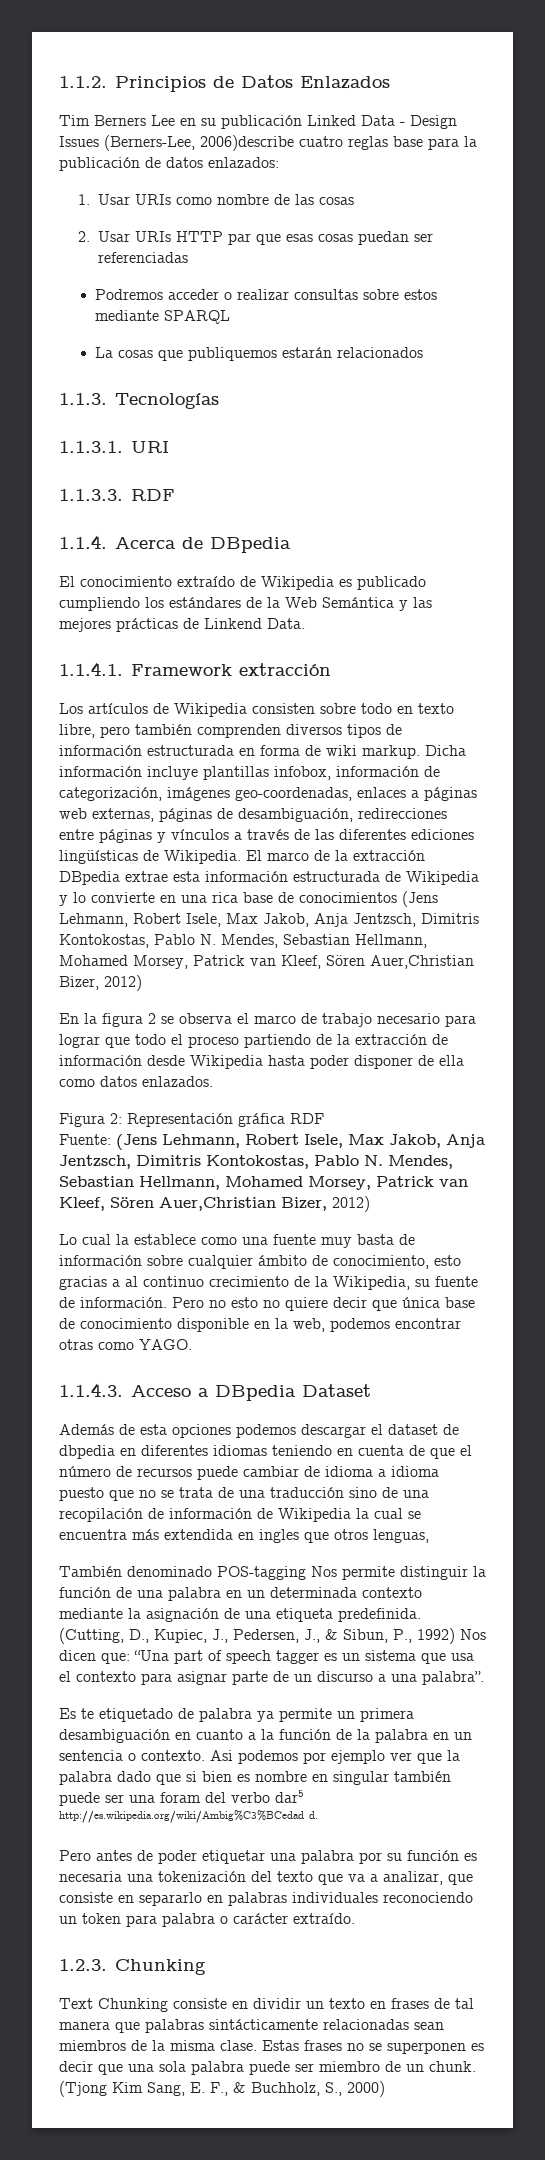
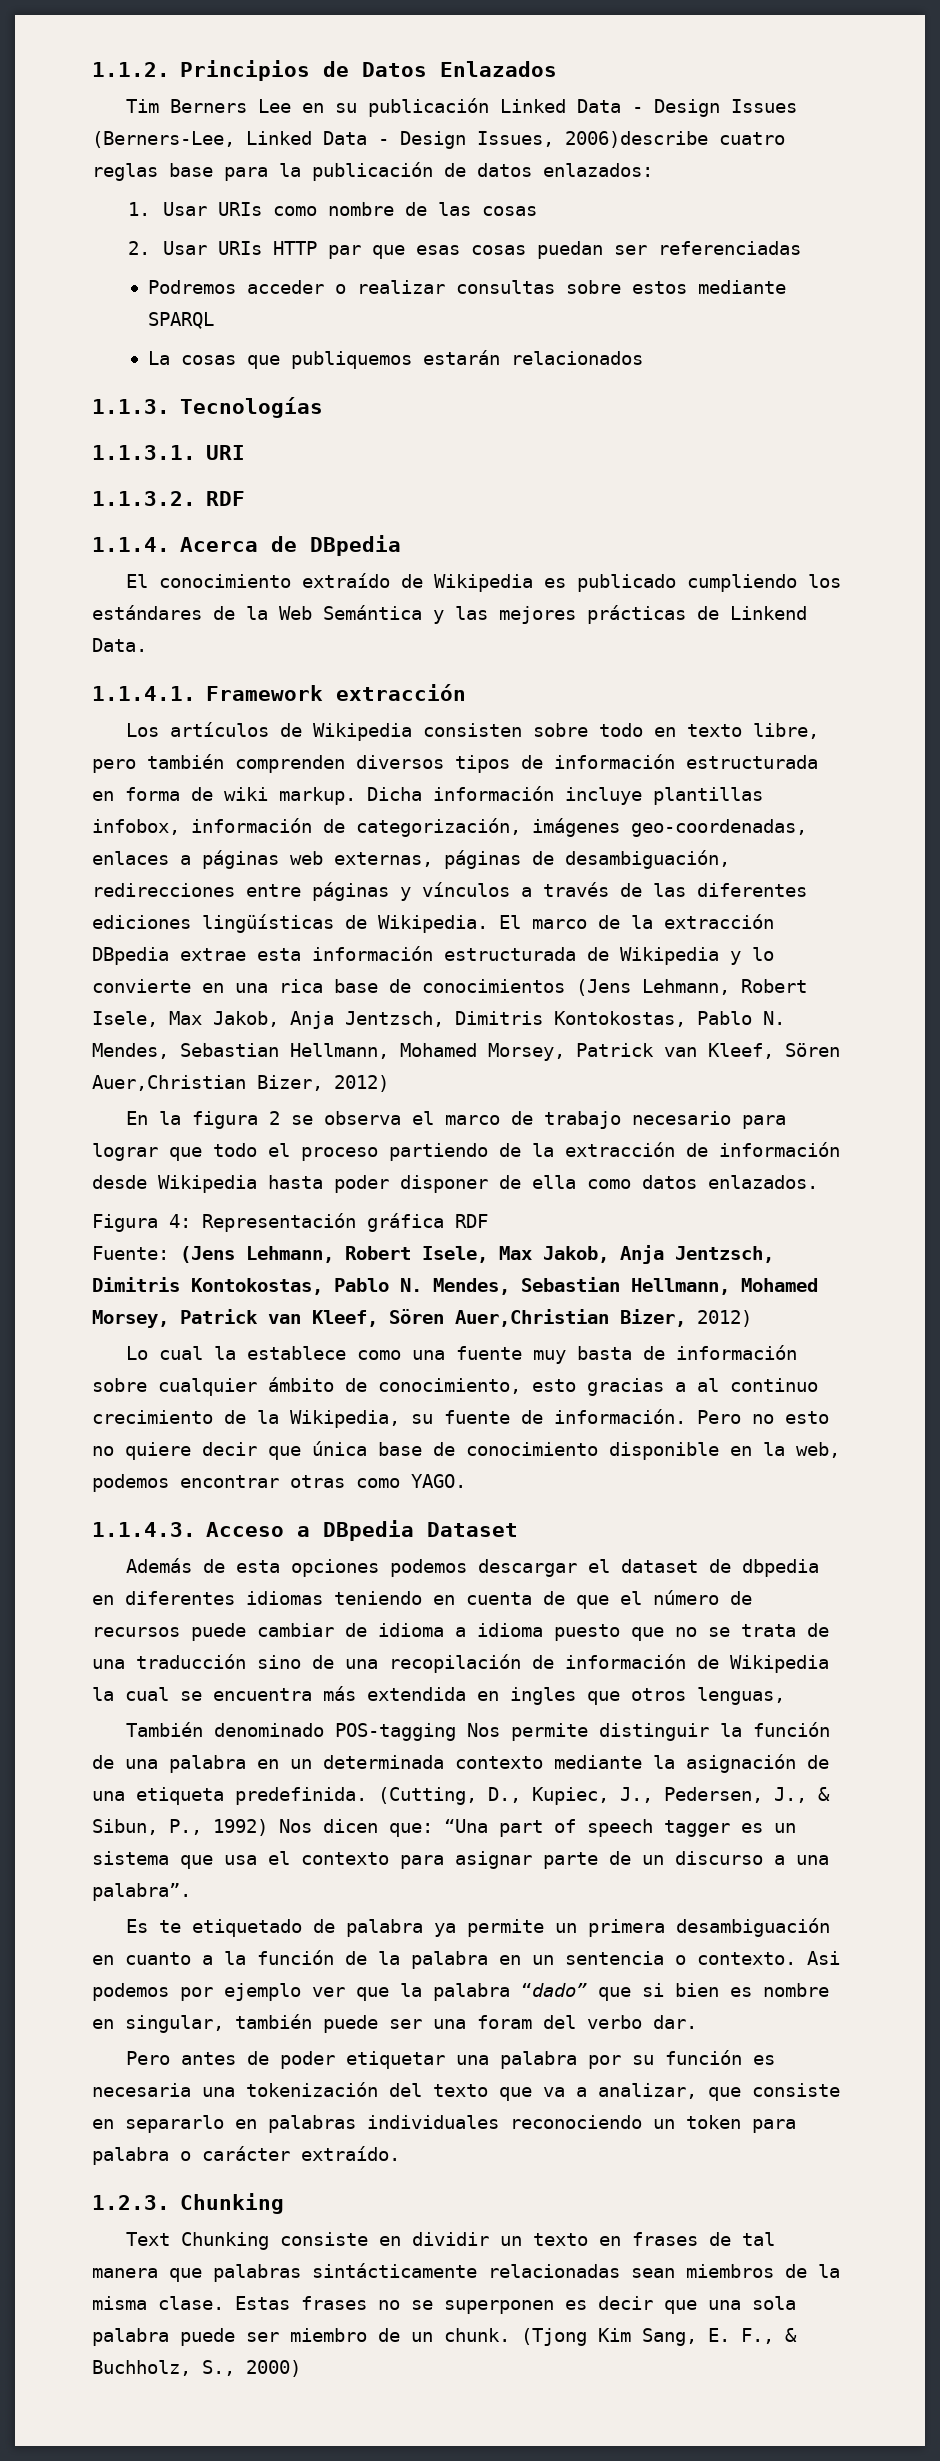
- Tim Berners Lee en su publicación Linked Data - Design Issues (Berners-Lee, 2006)describe cuatro reglas base para la publicación de datos enlazados:
+ Tim Berners Lee en su publicación Linked Data - Design Issues (Berners-Lee, Linked Data - Design Issues, 2006)describe cuatro reglas base para la publicación de datos enlazados:
- 1.1.3.3. RDF
+ 1.1.3.2. RDF
- Figura 2: Representación gráfica RDF
+ Figura 4: Representación gráfica RDF
- Asi podemos por ejemplo ver que la palabra dado que si bien es nombre en singular también puede ser una foram del verbo dar5 http://es.wikipedia.org/wiki/Ambig%C3%BCedad d.
+ Asi podemos por ejemplo ver que la palabra “dado” que si bien es nombre en singular, también puede ser una foram del verbo dar.

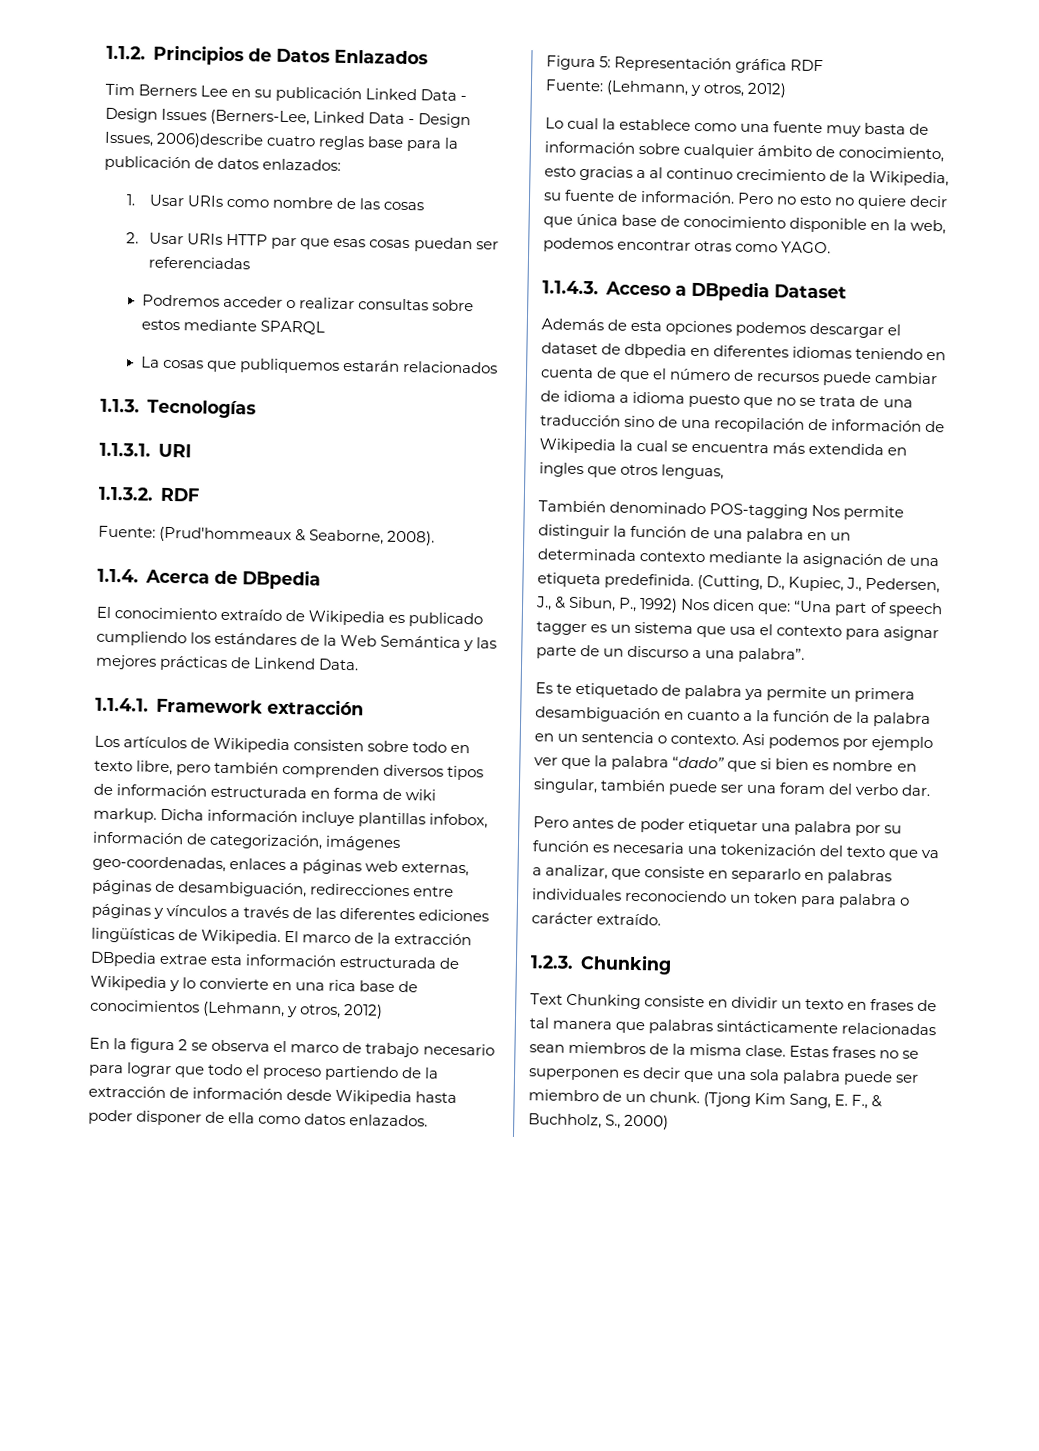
+ Fuente: (Prud'hommeaux & Seaborne, 2008).
- El marco de la extracción DBpedia extrae esta información estructurada de Wikipedia y lo convierte en una rica base de conocimientos (Jens Lehmann, Robert Isele, Max Jakob, Anja Jentzsch, Dimitris Kontokostas, Pablo N. Mendes, Sebastian Hellmann, Mohamed Morsey, Patrick van Kleef, Sören Auer,Christian Bizer, 2012)
+ El marco de la extracción DBpedia extrae esta información estructurada de Wikipedia y lo convierte en una rica base de conocimientos (Lehmann, y otros, 2012)
- Figura 4: Representación gráfica RDF
+ Figura 5: Representación gráfica RDF
- Fuente: (Jens Lehmann, Robert Isele, Max Jakob, Anja Jentzsch, Dimitris Kontokostas, Pablo N. Mendes, Sebastian Hellmann, Mohamed Morsey, Patrick van Kleef, Sören Auer,Christian Bizer, 2012)
+ Fuente: (Lehmann, y otros, 2012)

